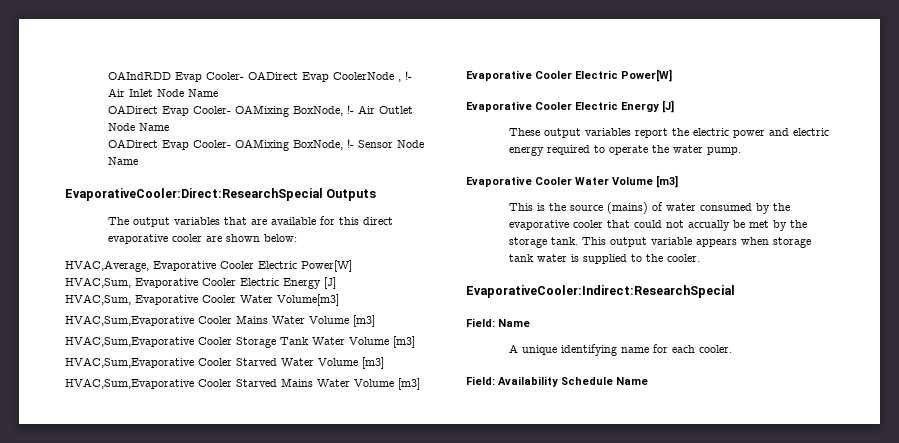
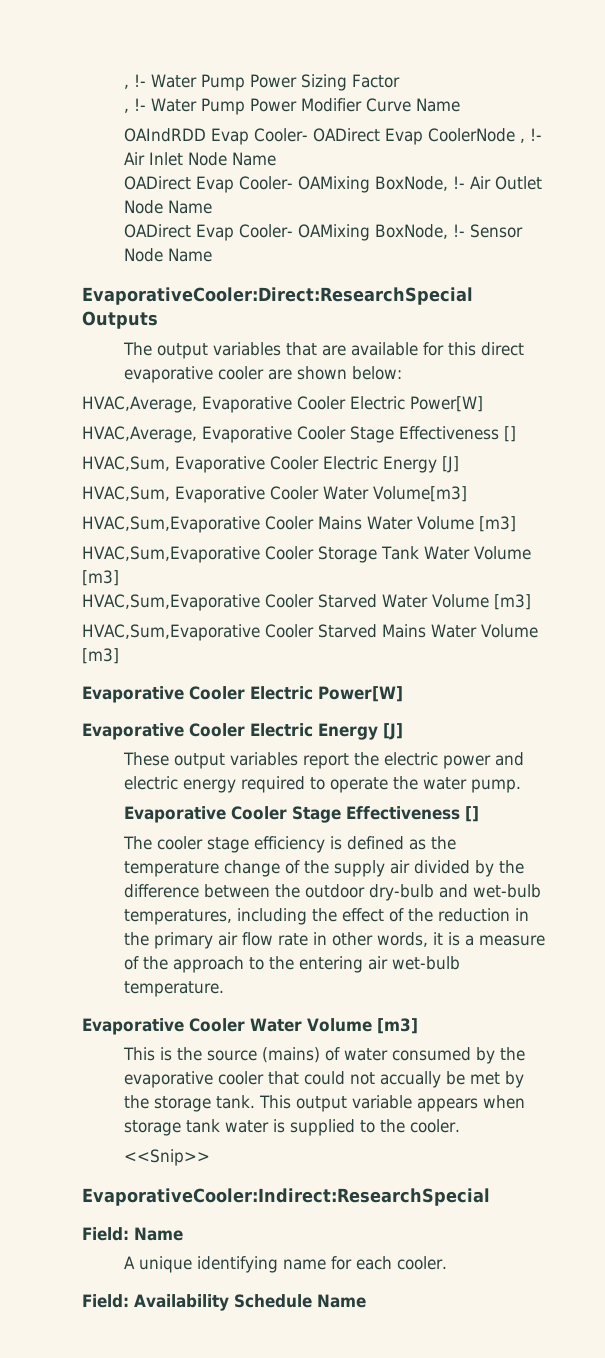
+ , !- Water Pump Power Sizing Factor
+ , !- Water Pump Power Modifier Curve Name
+ HVAC,Average, Evaporative Cooler Stage Effectiveness []
  These output variables report the electric power and electric energy required to operate the water pump.
+ Evaporative Cooler Stage Effectiveness []
+ The cooler stage efficiency is defined as the temperature change of the supply air divided by the difference between the outdoor dry-bulb and wet-bulb temperatures, including the effect of the reduction in the primary air flow rate in other words, it is a measure of the approach to the entering air wet-bulb temperature.
+ <<Snip>>

